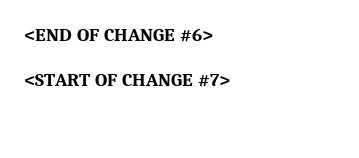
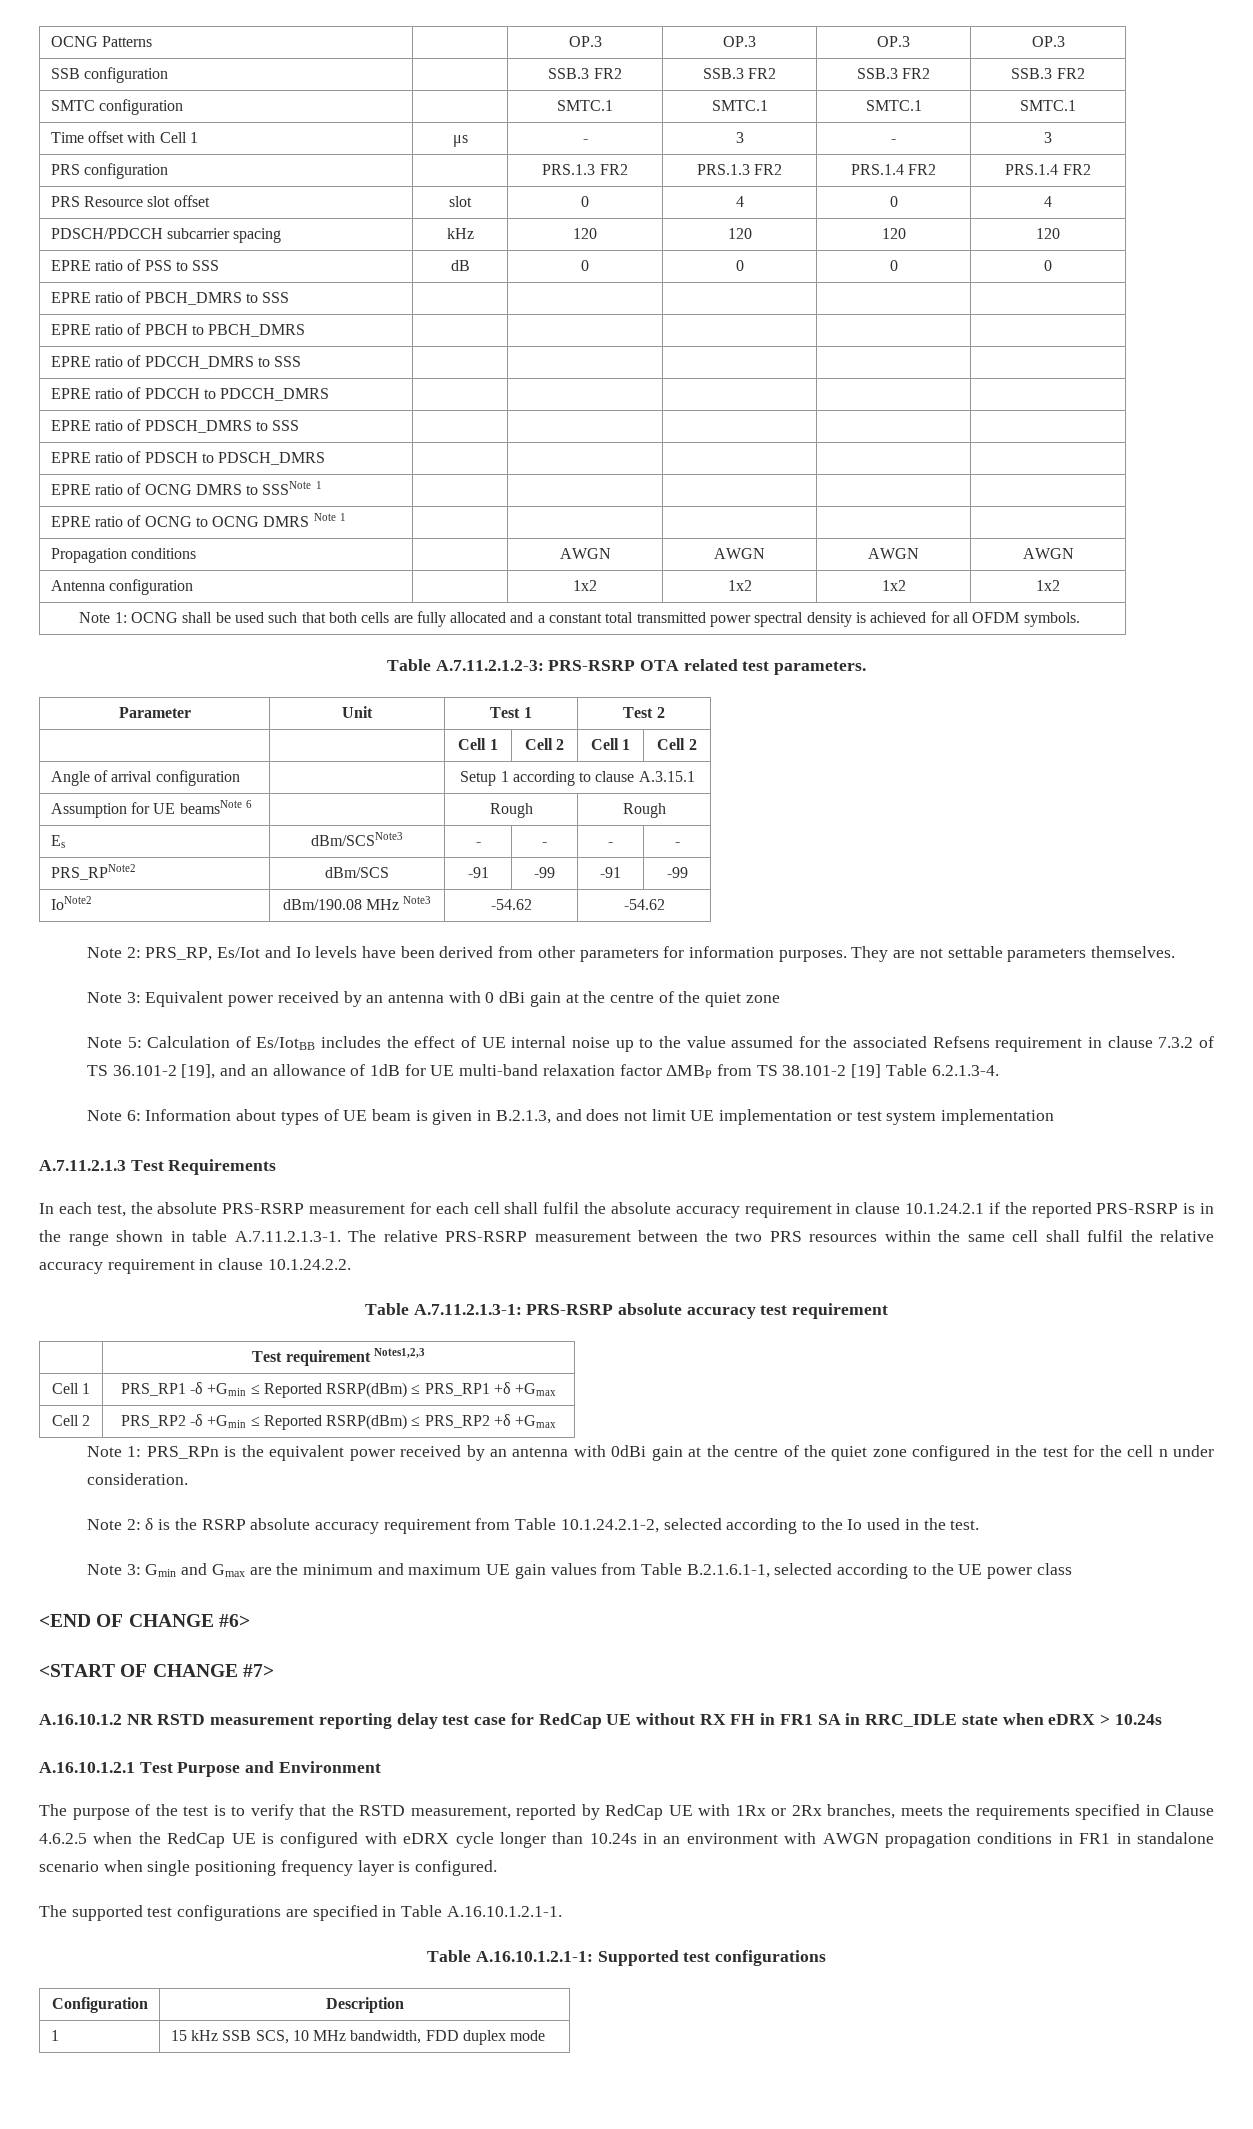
+ OCNG Patterns | | OP.3 | OP.3 | OP.3 | OP.3
+ SSB configuration | | SSB.3 FR2 | SSB.3 FR2 | SSB.3 FR2 | SSB.3 FR2
+ SMTC configuration | | SMTC.1 | SMTC.1 | SMTC.1 | SMTC.1
+ Time offset with Cell 1 | μs | - | 3 | - | 3
+ PRS configuration | | PRS.1.3 FR2 | PRS.1.3 FR2 | PRS.1.4 FR2 | PRS.1.4 FR2
+ PRS Resource slot offset | slot | 0 | 4 | 0 | 4
+ PDSCH/PDCCH subcarrier spacing | kHz | 120 | 120 | 120 | 120
+ EPRE ratio of PSS to SSS | dB | 0 | 0 | 0 | 0
+ EPRE ratio of PBCH_DMRS to SSS | | | | |
+ EPRE ratio of PBCH to PBCH_DMRS | | | | |
+ EPRE ratio of PDCCH_DMRS to SSS | | | | |
+ EPRE ratio of PDCCH to PDCCH_DMRS | | | | |
+ EPRE ratio of PDSCH_DMRS to SSS | | | | |
+ EPRE ratio of PDSCH to PDSCH_DMRS | | | | |
+ EPRE ratio of OCNG DMRS to SSSNote 1 | | | | |
+ EPRE ratio of OCNG to OCNG DMRS Note 1 | | | | |
+ Propagation conditions | | AWGN | AWGN | AWGN | AWGN
+ Antenna configuration | | 1x2 | 1x2 | 1x2 | 1x2
+ Note 1: OCNG shall be used such that both cells are fully allocated and a constant total transmitted power spectral density is achieved for all OFDM symbols.
+ Table A.7.11.2.1.2-3: PRS-RSRP OTA related test parameters.
+ Parameter | Unit | Test 1 | Test 2
+ | | Cell 1 | Cell 2 | Cell 1 | Cell 2
+ Angle of arrival configuration | | Setup 1 according to clause A.3.15.1
+ Assumption for UE beamsNote 6 | | Rough | Rough
+ Es | dBm/SCSNote3 | - | - | - | -
+ PRS_RPNote2 | dBm/SCS | -91 | -99 | -91 | -99
+ IoNote2 | dBm/190.08 MHz Note3 | -54.62 | -54.62
+ Note 2: PRS_RP, Es/Iot and Io levels have been derived from other parameters for information purposes. They are not settable parameters themselves.
+ Note 3: Equivalent power received by an antenna with 0 dBi gain at the centre of the quiet zone
+ Note 5: Calculation of Es/IotBB includes the effect of UE internal noise up to the value assumed for the associated Refsens requirement in clause 7.3.2 of TS 36.101-2 [19], and an allowance of 1dB for UE multi-band relaxation factor ΔMBP from TS 38.101-2 [19] Table 6.2.1.3-4.
+ Note 6: Information about types of UE beam is given in B.2.1.3, and does not limit UE implementation or test system implementation
+ A.7.11.2.1.3 Test Requirements
+ In each test, the absolute PRS-RSRP measurement for each cell shall fulfil the absolute accuracy requirement in clause 10.1.24.2.1 if the reported PRS-RSRP is in the range shown in table A.7.11.2.1.3-1. The relative PRS-RSRP measurement between the two PRS resources within the same cell shall fulfil the relative accuracy requirement in clause 10.1.24.2.2.
+ Table A.7.11.2.1.3-1: PRS-RSRP absolute accuracy test requirement
+ | Test requirement Notes1,2,3
+ Cell 1 | PRS_RP1 -δ +Gmin ≤ Reported RSRP(dBm) ≤ PRS_RP1 +δ +Gmax
+ Cell 2 | PRS_RP2 -δ +Gmin ≤ Reported RSRP(dBm) ≤ PRS_RP2 +δ +Gmax
+ Note 1: PRS_RPn is the equivalent power received by an antenna with 0dBi gain at the centre of the quiet zone configured in the test for the cell n under consideration.
+ Note 2: δ is the RSRP absolute accuracy requirement from Table 10.1.24.2.1-2, selected according to the Io used in the test.
+ Note 3: Gmin and Gmax are the minimum and maximum UE gain values from Table B.2.1.6.1-1, selected according to the UE power class
+ A.16.10.1.2 NR RSTD measurement reporting delay test case for RedCap UE without RX FH in FR1 SA in RRC_IDLE state when eDRX > 10.24s
+ A.16.10.1.2.1 Test Purpose and Environment
+ The purpose of the test is to verify that the RSTD measurement, reported by RedCap UE with 1Rx or 2Rx branches, meets the requirements specified in Clause 4.6.2.5 when the RedCap UE is configured with eDRX cycle longer than 10.24s in an environment with AWGN propagation conditions in FR1 in standalone scenario when single positioning frequency layer is configured.
+ The supported test configurations are specified in Table A.16.10.1.2.1-1.
+ Table A.16.10.1.2.1-1: Supported test configurations
+ Configuration | Description
+ 1 | 15 kHz SSB SCS, 10 MHz bandwidth, FDD duplex mode

